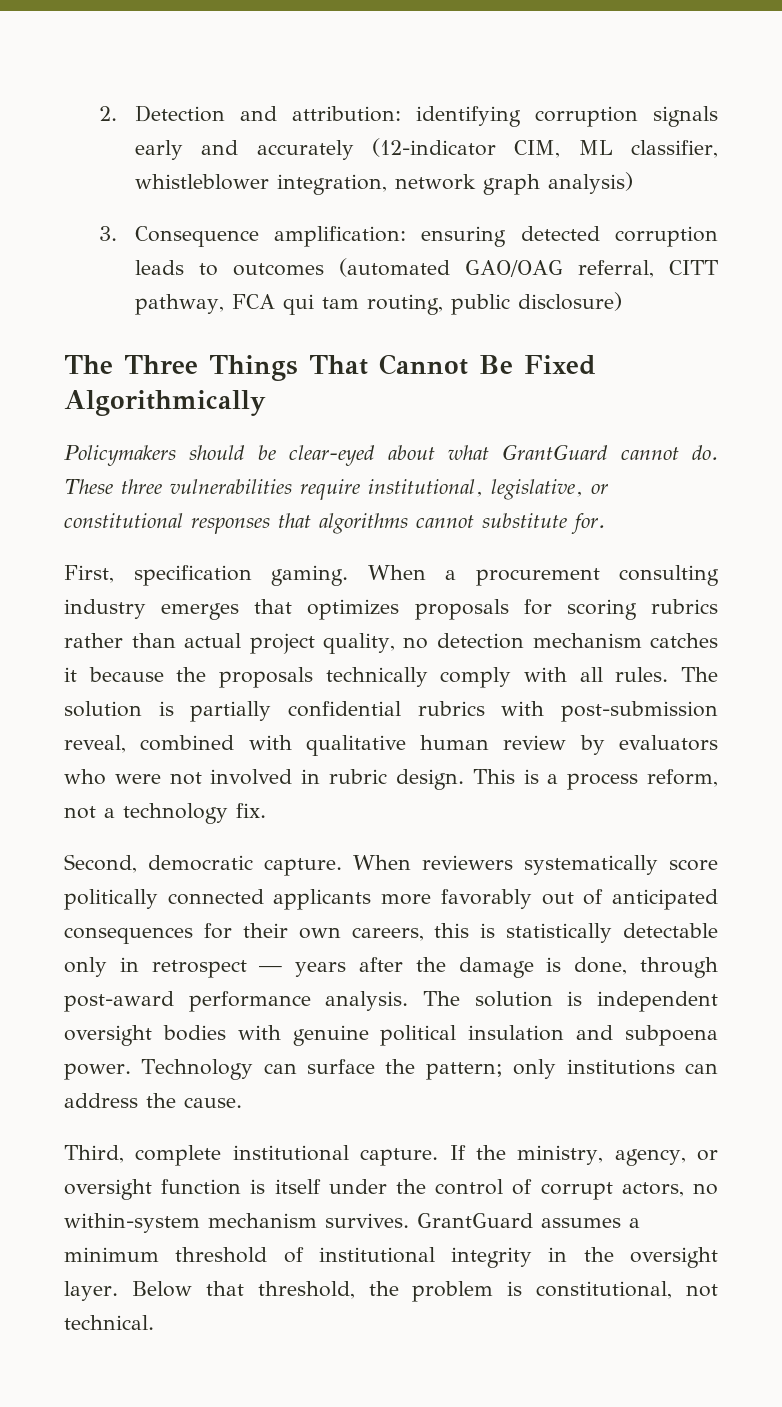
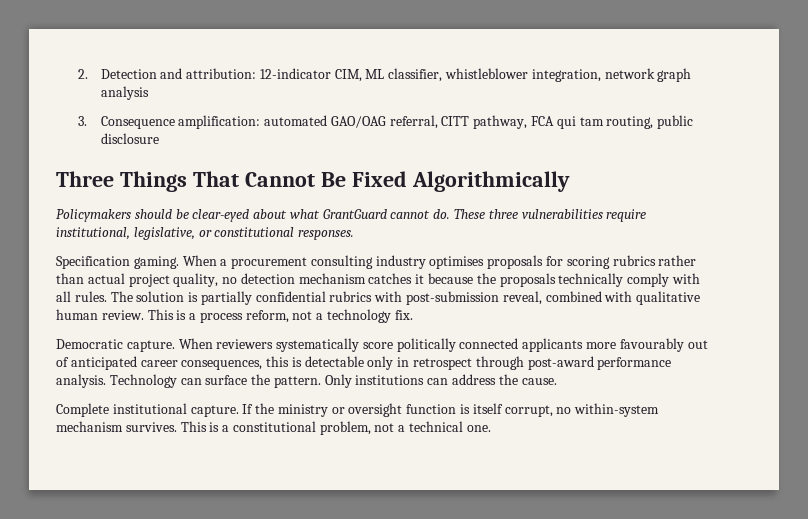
- 2. Detection and attribution: identifying corruption signals early and accurately (12-indicator CIM, ML classifier, whistleblower integration, network graph analysis)
+ 2. Detection and attribution: 12-indicator CIM, ML classifier, whistleblower integration, network graph analysis
- 3. Consequence amplification: ensuring detected corruption leads to outcomes (automated GAO/OAG referral, CITT pathway, FCA qui tam routing, public disclosure)
- The Three Things That Cannot Be Fixed Algorithmically
+ 3. Consequence amplification: automated GAO/OAG referral, CITT pathway, FCA qui tam routing, public disclosure
+ Three Things That Cannot Be Fixed Algorithmically
- These three vulnerabilities require institutional, legislative, or constitutional responses that algorithms cannot substitute for.
- First, specification gaming.
+ These three vulnerabilities require institutional, legislative, or constitutional responses.
+ Specification gaming.
- When a procurement consulting industry emerges that optimizes proposals for scoring rubrics rather than actual project quality, no detection mechanism catches it because the proposals technically comply with all rules.
+ When a procurement consulting industry optimises proposals for scoring rubrics rather than actual project quality, no detection mechanism catches it because the proposals technically comply with all rules.
- The solution is partially confidential rubrics with post-submission reveal, combined with qualitative human review by evaluators who were not involved in rubric design.
+ The solution is partially confidential rubrics with post-submission reveal, combined with qualitative human review.
- Second, democratic capture.
+ Democratic capture.
- When reviewers systematically score politically connected applicants more favorably out of anticipated consequences for their own careers, this is statistically detectable only in retrospect — years after the damage is done, through post-award performance analysis. The solution is independent oversight bodies with genuine political insulation and subpoena power.
+ When reviewers systematically score politically connected applicants more favourably out of anticipated career consequences, this is detectable only in retrospect through post-award performance analysis.
- Technology can surface the pattern; only institutions can address the cause.
+ Technology can surface the pattern. Only institutions can address the cause.
- Third, complete institutional capture.
+ Complete institutional capture.
- If the ministry, agency, or oversight function is itself under the control of corrupt actors, no within-system mechanism survives. GrantGuard assumes a minimum threshold of institutional integrity in the oversight layer. Below that threshold, the problem is constitutional, not technical.
+ If the ministry or oversight function is itself corrupt, no within-system mechanism survives. This is a constitutional problem, not a technical one.

